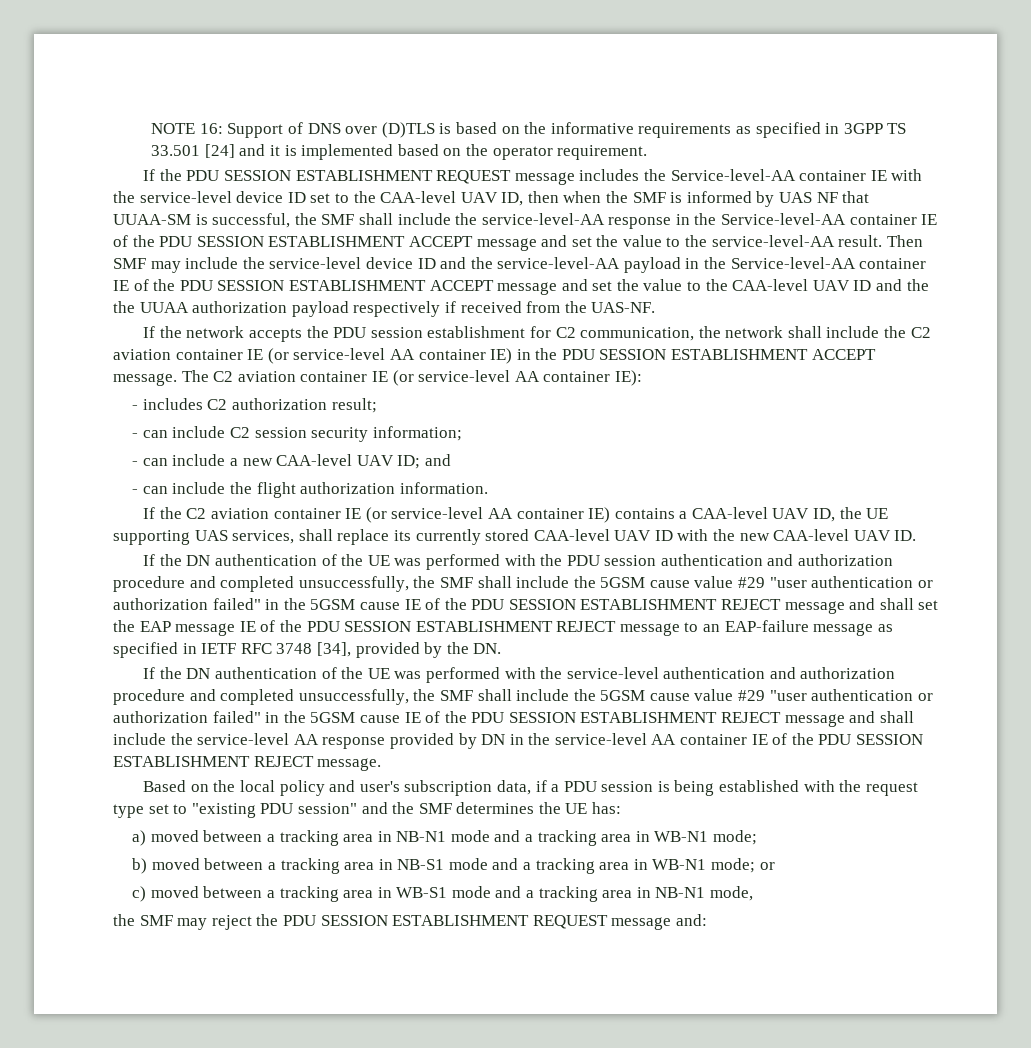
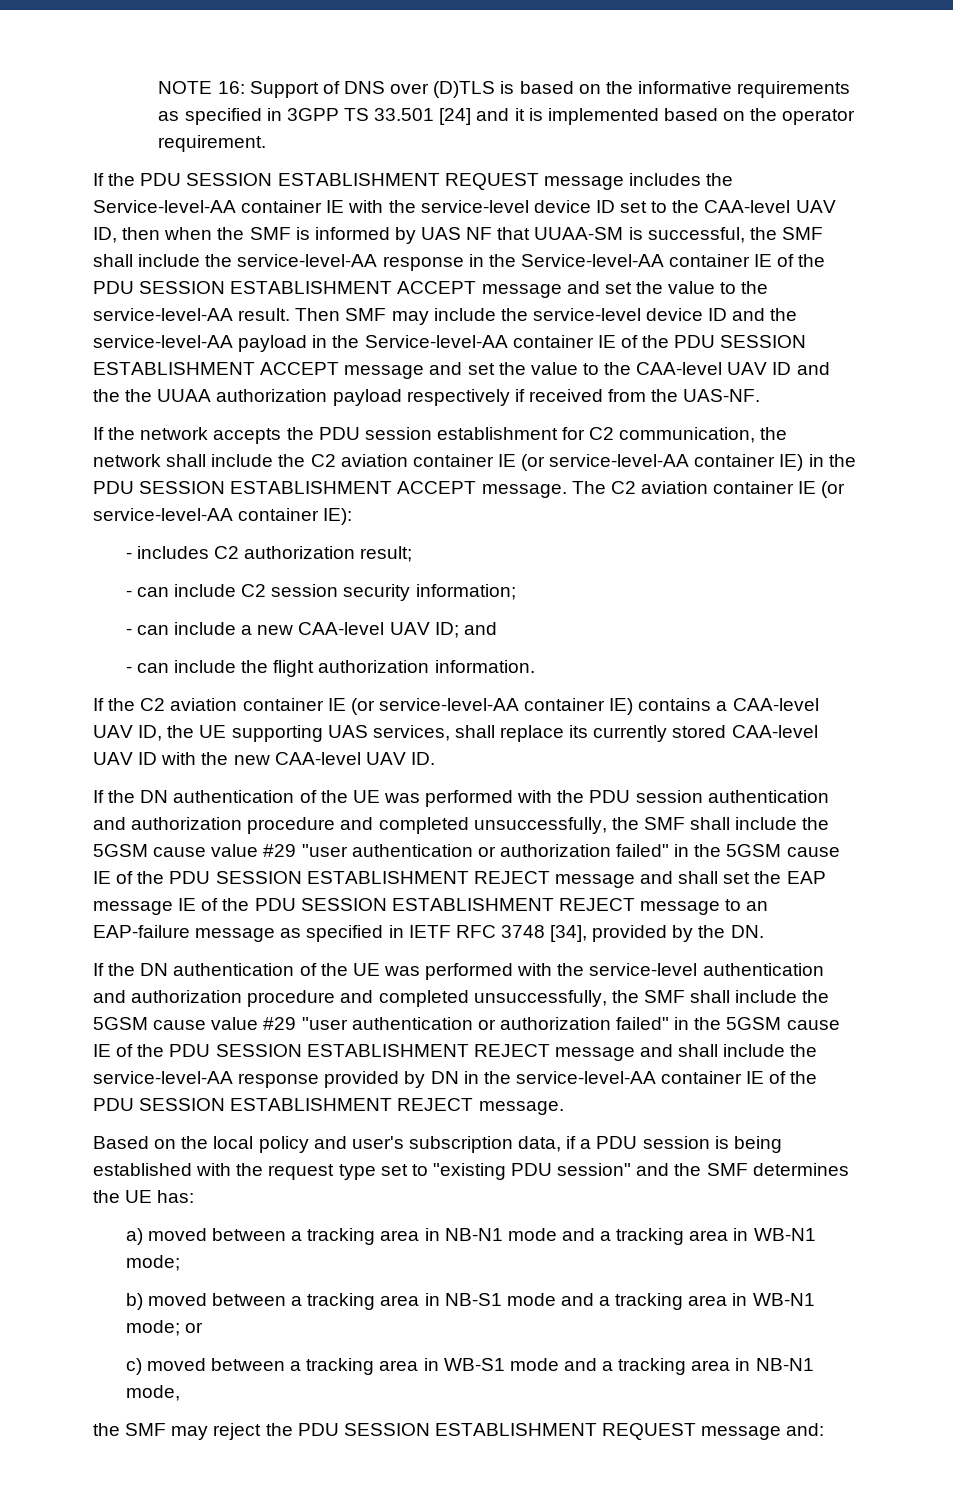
- If the network accepts the PDU session establishment for C2 communication, the network shall include the C2 aviation container IE (or service-level AA container IE) in the PDU SESSION ESTABLISHMENT ACCEPT message.
+ If the network accepts the PDU session establishment for C2 communication, the network shall include the C2 aviation container IE (or service-level-AA container IE) in the PDU SESSION ESTABLISHMENT ACCEPT message.
- The C2 aviation container IE (or service-level AA container IE):
+ The C2 aviation container IE (or service-level-AA container IE):
- If the C2 aviation container IE (or service-level AA container IE) contains a CAA-level UAV ID, the UE supporting UAS services, shall replace its currently stored CAA-level UAV ID with the new CAA-level UAV ID.
+ If the C2 aviation container IE (or service-level-AA container IE) contains a CAA-level UAV ID, the UE supporting UAS services, shall replace its currently stored CAA-level UAV ID with the new CAA-level UAV ID.
- If the DN authentication of the UE was performed with the service-level authentication and authorization procedure and completed unsuccessfully, the SMF shall include the 5GSM cause value #29 "user authentication or authorization failed" in the 5GSM cause IE of the PDU SESSION ESTABLISHMENT REJECT message and shall include the service-level AA response provided by DN in the service-level AA container IE of the PDU SESSION ESTABLISHMENT REJECT message.
+ If the DN authentication of the UE was performed with the service-level authentication and authorization procedure and completed unsuccessfully, the SMF shall include the 5GSM cause value #29 "user authentication or authorization failed" in the 5GSM cause IE of the PDU SESSION ESTABLISHMENT REJECT message and shall include the service-level-AA response provided by DN in the service-level-AA container IE of the PDU SESSION ESTABLISHMENT REJECT message.

